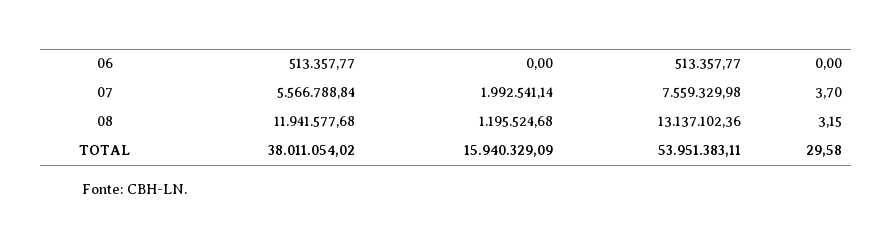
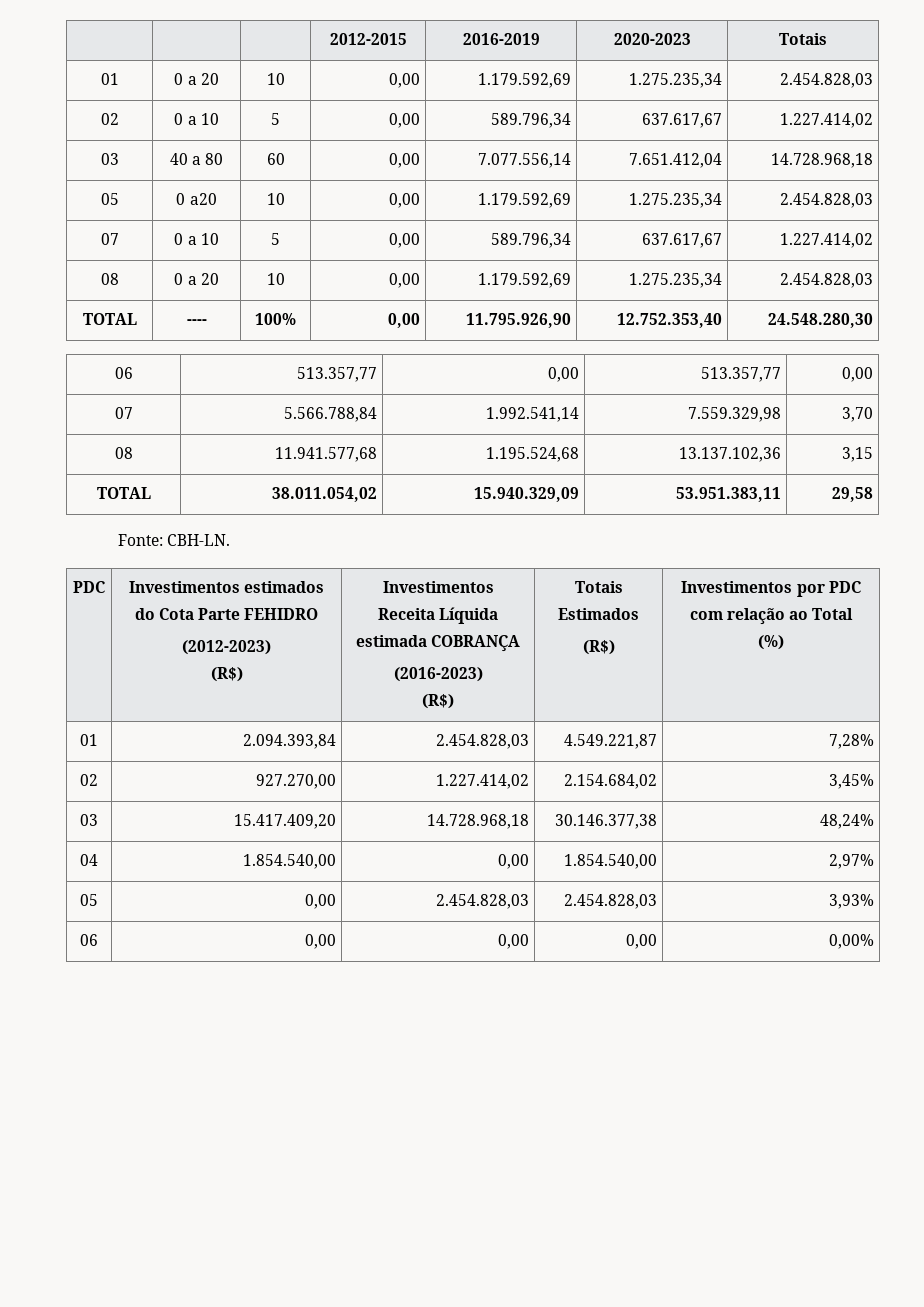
+ | | | 2012-2015 | 2016-2019 | 2020-2023 | Totais
+ 01 | 0 a 20 | 10 | 0,00 | 1.179.592,69 | 1.275.235,34 | 2.454.828,03
+ 02 | 0 a 10 | 5 | 0,00 | 589.796,34 | 637.617,67 | 1.227.414,02
+ 03 | 40 a 80 | 60 | 0,00 | 7.077.556,14 | 7.651.412,04 | 14.728.968,18
+ 05 | 0 a20 | 10 | 0,00 | 1.179.592,69 | 1.275.235,34 | 2.454.828,03
+ 07 | 0 a 10 | 5 | 0,00 | 589.796,34 | 637.617,67 | 1.227.414,02
+ 08 | 0 a 20 | 10 | 0,00 | 1.179.592,69 | 1.275.235,34 | 2.454.828,03
+ TOTAL | ---- | 100% | 0,00 | 11.795.926,90 | 12.752.353,40 | 24.548.280,30
+ PDC | Investimentos estimados do Cota Parte FEHIDRO
+ (2012-2023)
+ (R$) | Investimentos
+ Receita Líquida estimada COBRANÇA
+ (2016-2023)
+ (R$) | Totais Estimados
+ (R$) | Investimentos por PDC com relação ao Total
+ (%)
+ 01 | 2.094.393,84 | 2.454.828,03 | 4.549.221,87 | 7,28%
+ 02 | 927.270,00 | 1.227.414,02 | 2.154.684,02 | 3,45%
+ 03 | 15.417.409,20 | 14.728.968,18 | 30.146.377,38 | 48,24%
+ 04 | 1.854.540,00 | 0,00 | 1.854.540,00 | 2,97%
+ 05 | 0,00 | 2.454.828,03 | 2.454.828,03 | 3,93%
+ 06 | 0,00 | 0,00 | 0,00 | 0,00%

